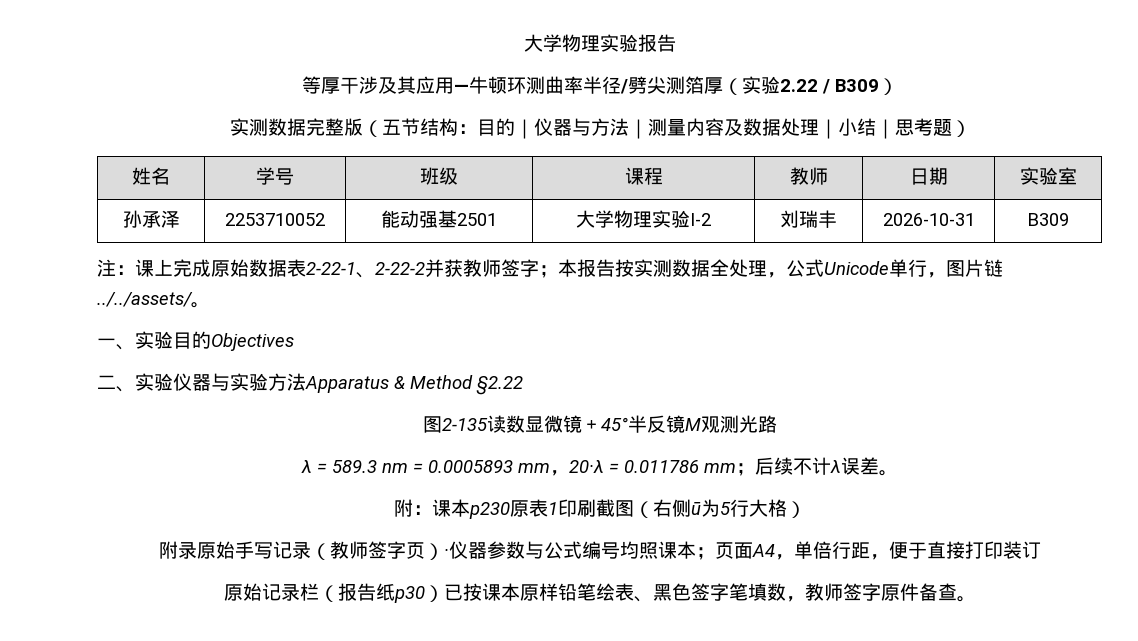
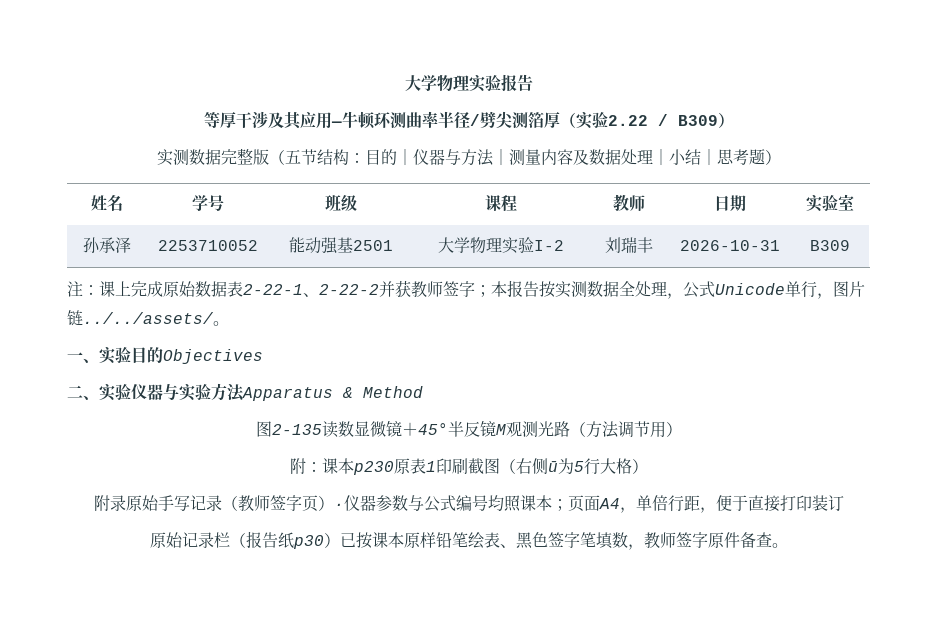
- 二、实验仪器与实验方法Apparatus & Method §2.22
+ 二、实验仪器与实验方法Apparatus & Method
- 图2-135读数显微镜＋45°半反镜M观测光路
- λ = 589.3 nm = 0.0005893 mm，20·λ = 0.011786 mm；后续不计λ误差。
+ 图2-135读数显微镜＋45°半反镜M观测光路（方法调节用）

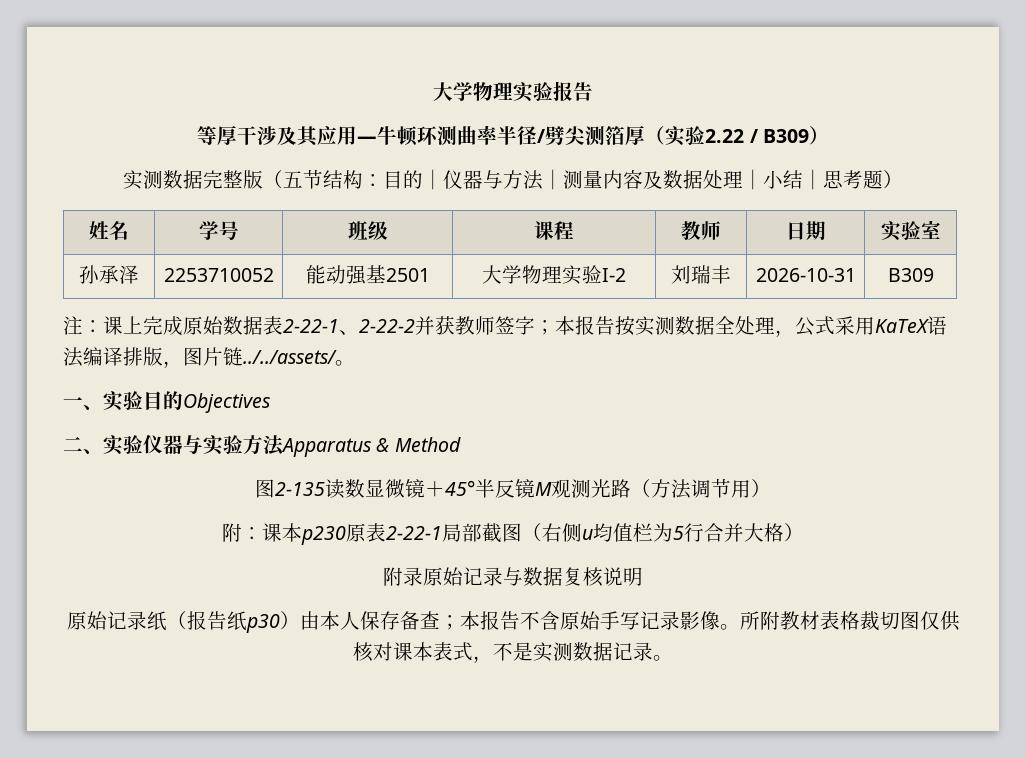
- 注：课上完成原始数据表2-22-1、2-22-2并获教师签字；本报告按实测数据全处理，公式Unicode单行，图片链../../assets/。
+ 注：课上完成原始数据表2-22-1、2-22-2并获教师签字；本报告按实测数据全处理，公式采用KaTeX语法编译排版，图片链../../assets/。
- 附：课本p230原表1印刷截图（右侧ū为5行大格）
+ 附：课本p230原表2-22-1局部截图（右侧u均值栏为5行合并大格）
- 附录原始手写记录（教师签字页）·仪器参数与公式编号均照课本；页面A4，单倍行距，便于直接打印装订
- 原始记录栏（报告纸p30）已按课本原样铅笔绘表、黑色签字笔填数，教师签字原件备查。
+ 附录原始记录与数据复核说明
+ 原始记录纸（报告纸p30）由本人保存备查；本报告不含原始手写记录影像。所附教材表格裁切图仅供核对课本表式，不是实测数据记录。

